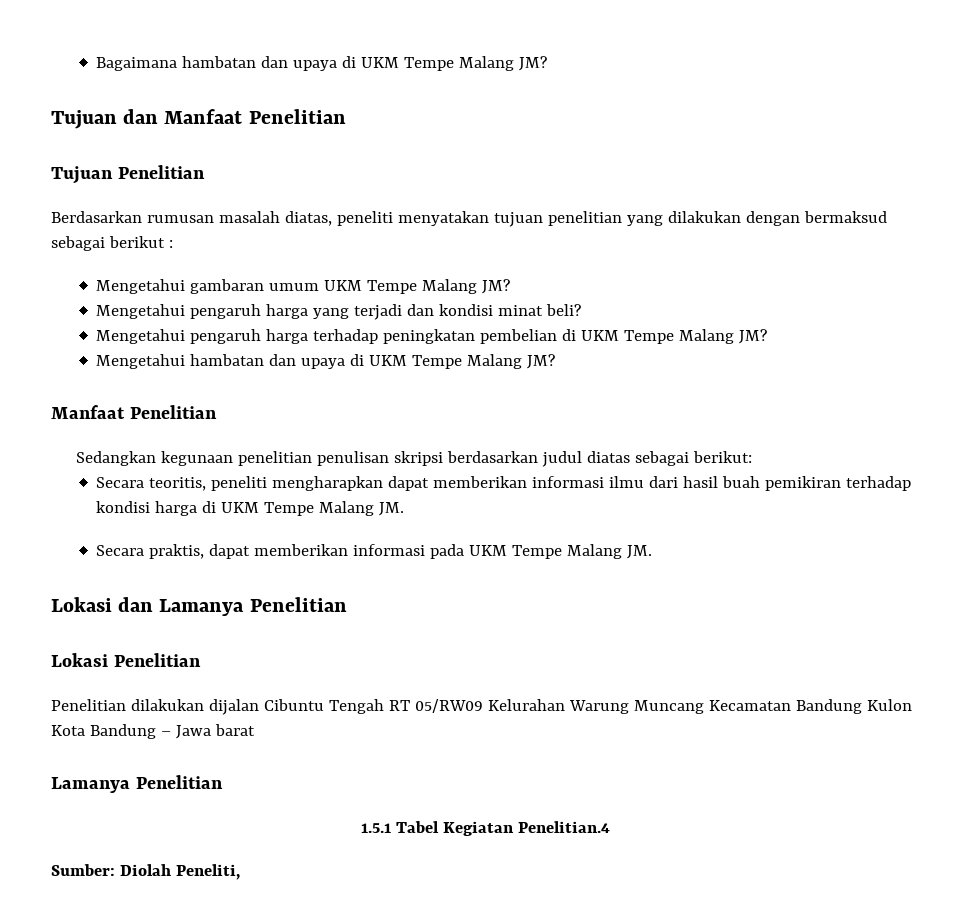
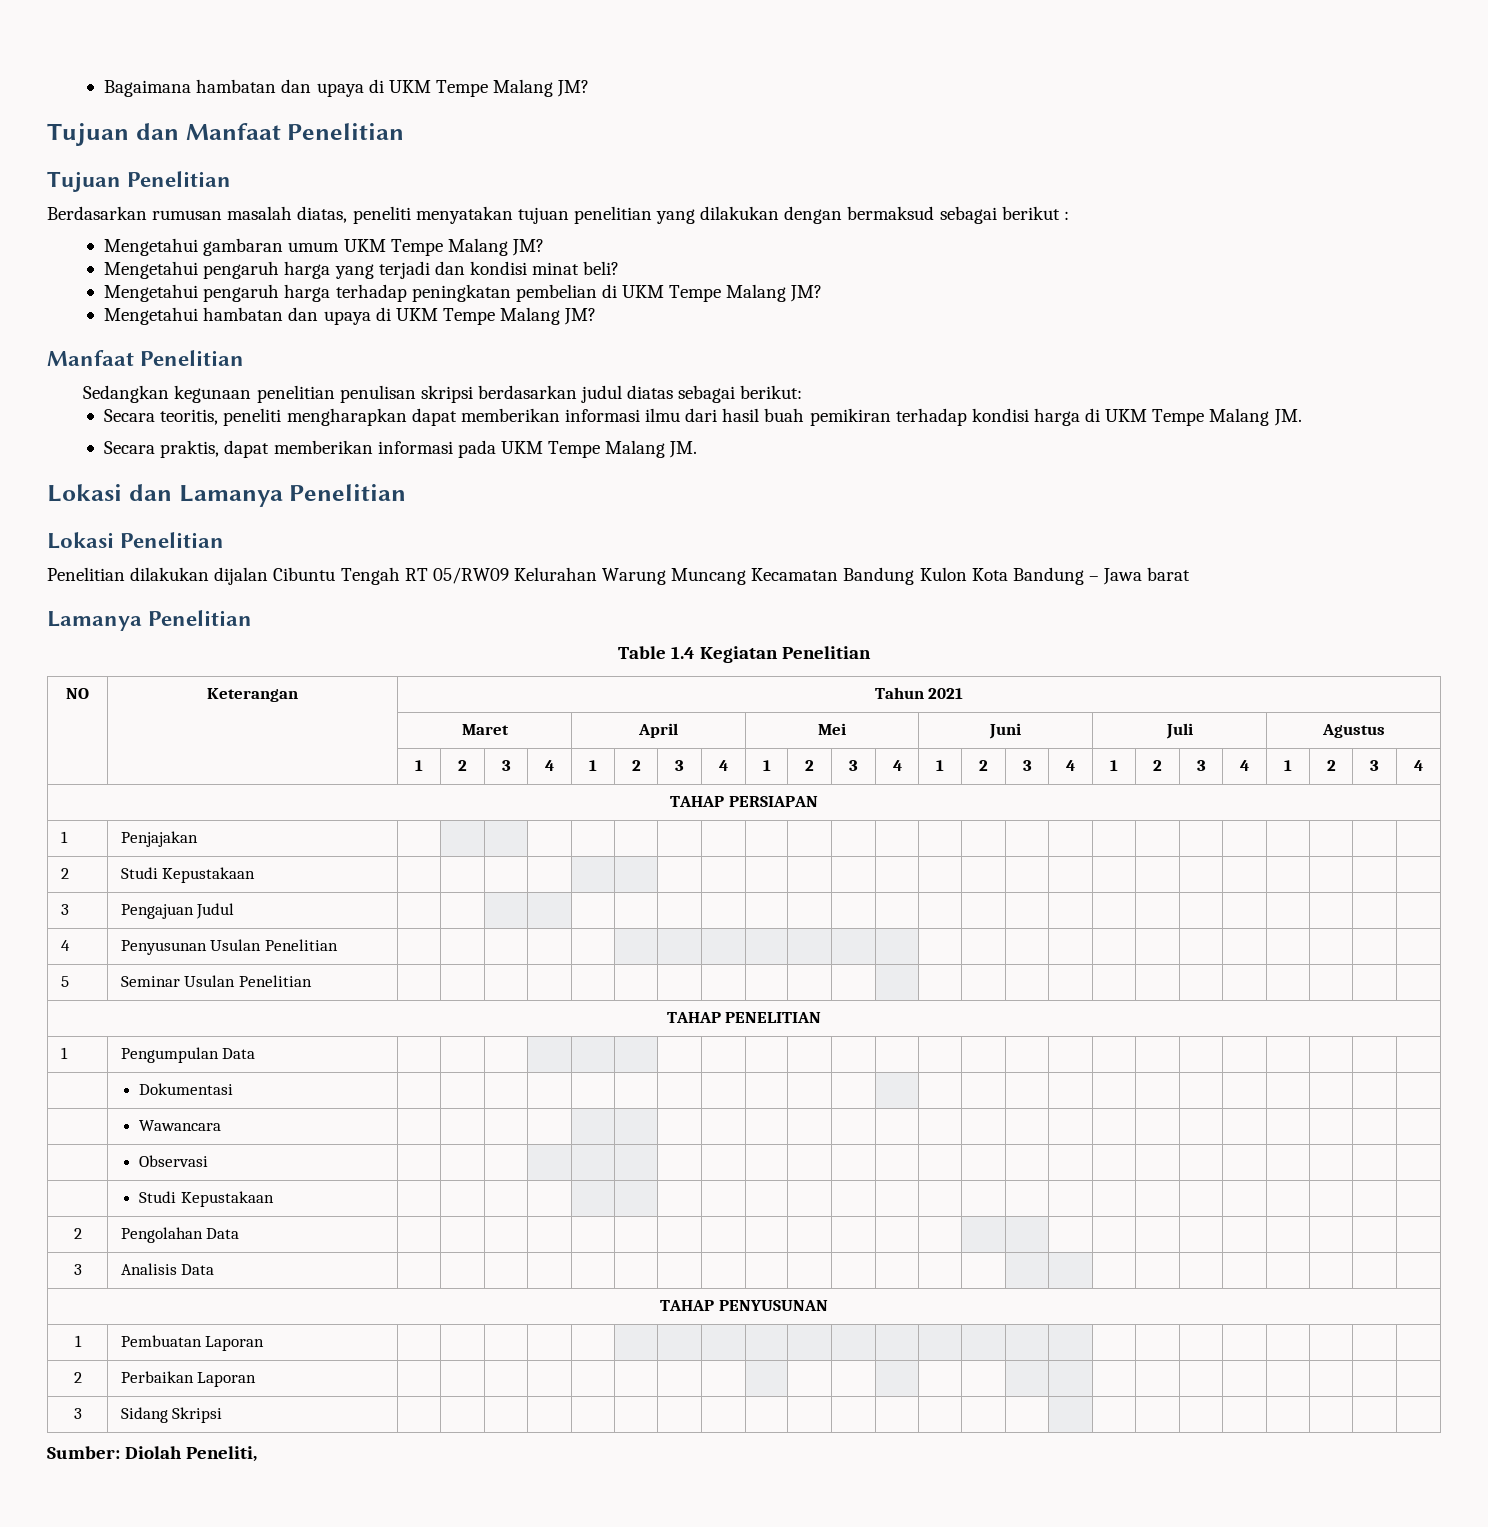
- 1.5.1 Tabel Kegiatan Penelitian.4
+ Table 1.4 Kegiatan Penelitian
+ NO | Keterangan | Tahun 2021
+ | | Maret | April | Mei | Juni | Juli | Agustus
+ | | 1 | 2 | 3 | 4 | 1 | 2 | 3 | 4 | 1 | 2 | 3 | 4 | 1 | 2 | 3 | 4 | 1 | 2 | 3 | 4 | 1 | 2 | 3 | 4
+ TAHAP PERSIAPAN
+ 1 | Penjajakan | | | | | | | | | | | | | | | | | | | | | | | |
+ 2 | Studi Kepustakaan | | | | | | | | | | | | | | | | | | | | | | | |
+ 3 | Pengajuan Judul | | | | | | | | | | | | | | | | | | | | | | | |
+ 4 | Penyusunan Usulan Penelitian | | | | | | | | | | | | | | | | | | | | | | | |
+ 5 | Seminar Usulan Penelitian | | | | | | | | | | | | | | | | | | | | | | | |
+ TAHAP PENELITIAN
+ 1 | Pengumpulan Data | | | | | | | | | | | | | | | | | | | | | | | |
+ | Dokumentasi | | | | | | | | | | | | | | | | | | | | | | | |
+ | Wawancara | | | | | | | | | | | | | | | | | | | | | | | |
+ | Observasi | | | | | | | | | | | | | | | | | | | | | | | |
+ | Studi Kepustakaan | | | | | | | | | | | | | | | | | | | | | | | |
+ 2 | Pengolahan Data | | | | | | | | | | | | | | | | | | | | | | | |
+ 3 | Analisis Data | | | | | | | | | | | | | | | | | | | | | | | |
+ TAHAP PENYUSUNAN
+ 1 | Pembuatan Laporan | | | | | | | | | | | | | | | | | | | | | | | |
+ 2 | Perbaikan Laporan | | | | | | | | | | | | | | | | | | | | | | | |
+ 3 | Sidang Skripsi | | | | | | | | | | | | | | | | | | | | | | | |

